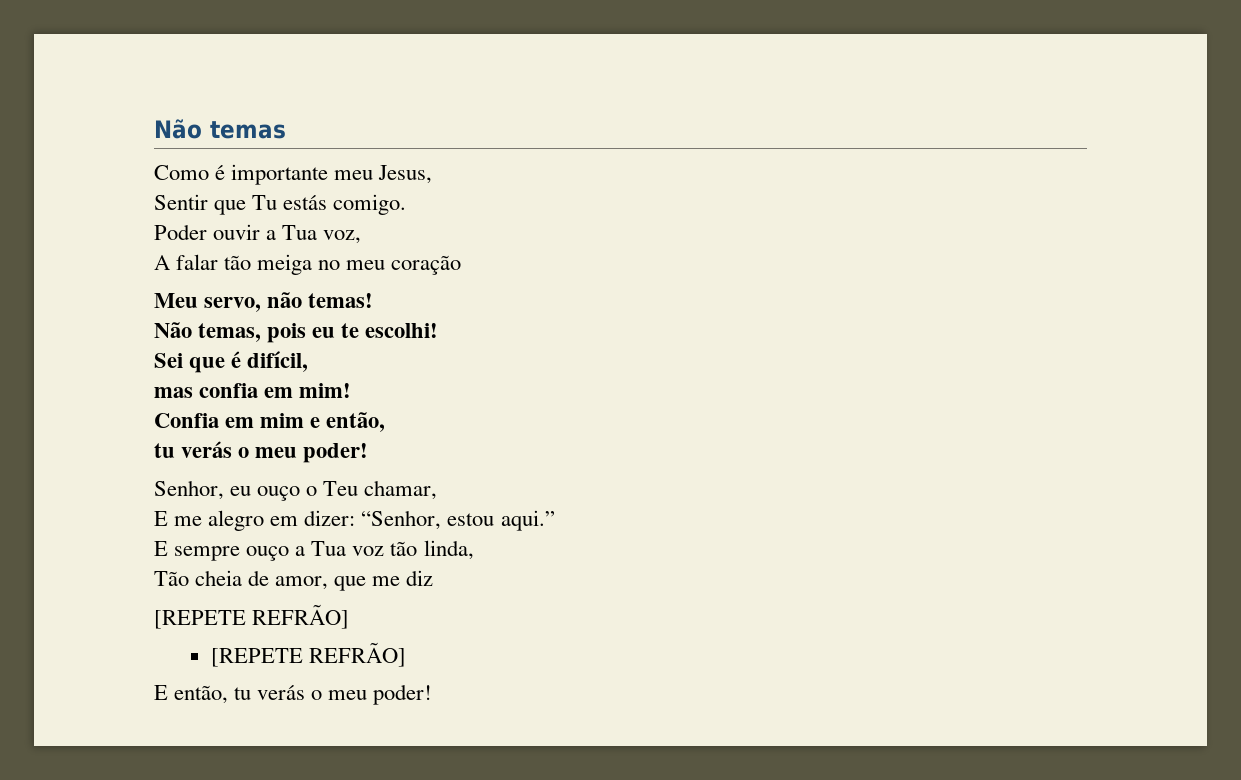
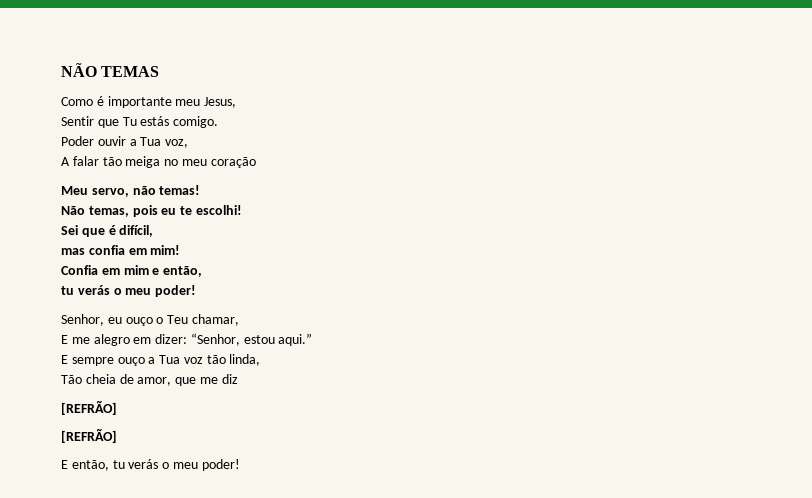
- Não temas
+ NÃO TEMAS
  Tão cheia de amor, que me diz
- [REPETE REFRÃO]
- [REPETE REFRÃO]
+ [REFRÃO]
+ [REFRÃO]

